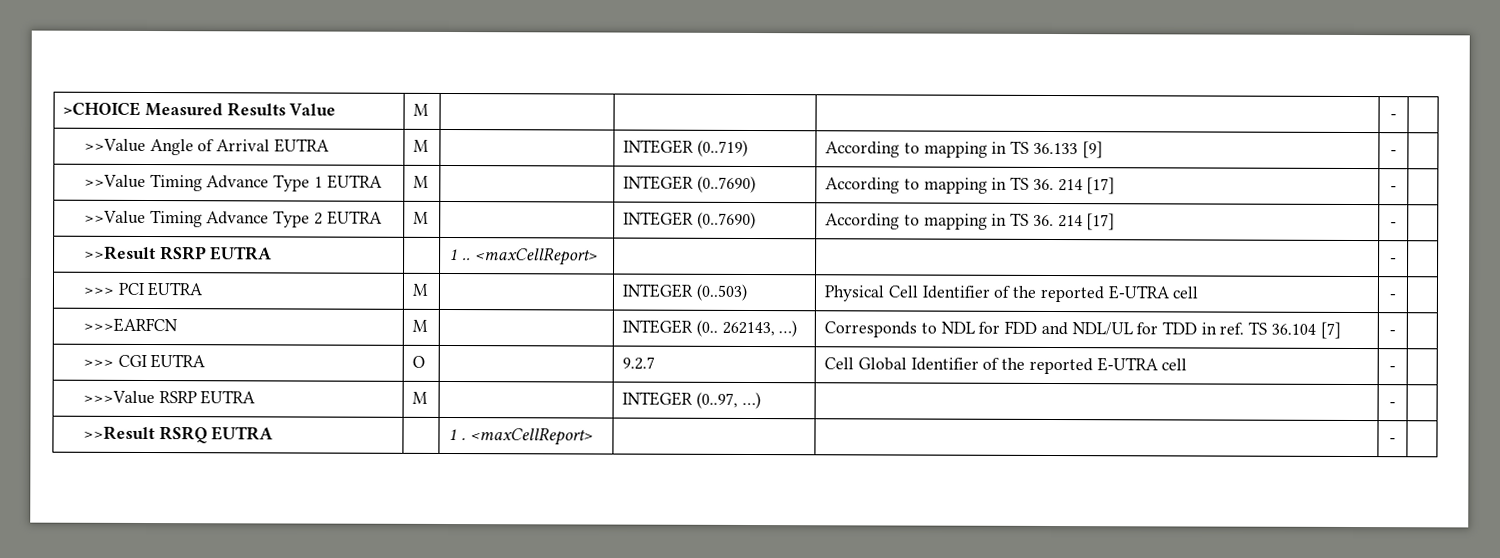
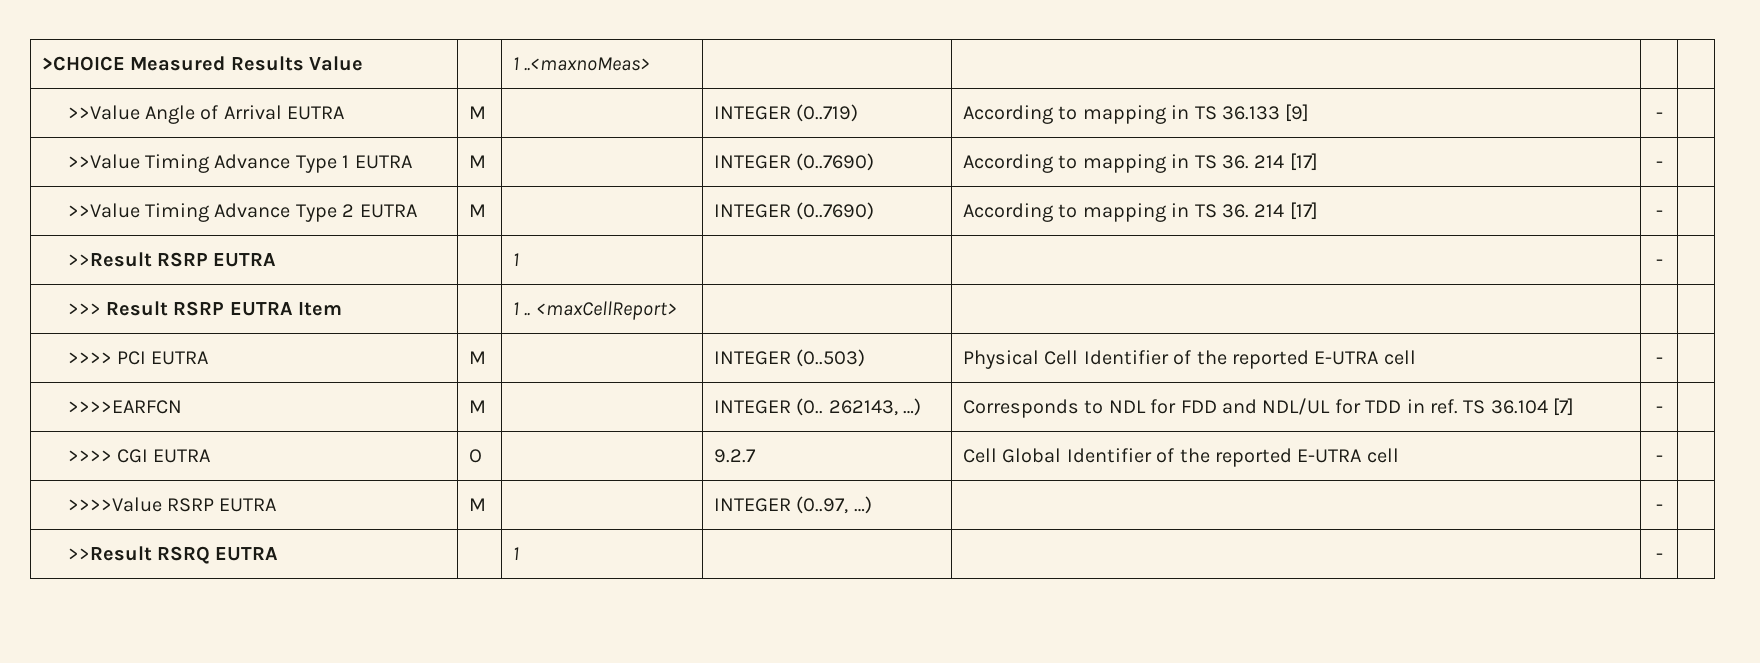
- >CHOICE Measured Results Value | M | | | | - |
+ >CHOICE Measured Results Value | | 1 ..<maxnoMeas> | | | |
- >>Result RSRP EUTRA | | 1 .. <maxCellReport> | | | - |
- >>> PCI EUTRA | M | | INTEGER (0..503) | Physical Cell Identifier of the reported E-UTRA cell | - |
+ >>Result RSRP EUTRA | | 1 | | | - |
+ >>> Result RSRP EUTRA Item | | 1 .. <maxCellReport> | | | |
+ >>>> PCI EUTRA | M | | INTEGER (0..503) | Physical Cell Identifier of the reported E-UTRA cell | - |
- >>>EARFCN | M | | INTEGER (0.. 262143, …) | Corresponds to NDL for FDD and NDL/UL for TDD in ref. TS 36.104 [7] | - |
+ >>>>EARFCN | M | | INTEGER (0.. 262143, …) | Corresponds to NDL for FDD and NDL/UL for TDD in ref. TS 36.104 [7] | - |
- >>> CGI EUTRA | O | | 9.2.7 | Cell Global Identifier of the reported E-UTRA cell | - |
+ >>>> CGI EUTRA | O | | 9.2.7 | Cell Global Identifier of the reported E-UTRA cell | - |
- >>>Value RSRP EUTRA | M | | INTEGER (0..97, …) | | - |
+ >>>>Value RSRP EUTRA | M | | INTEGER (0..97, …) | | - |
- >>Result RSRQ EUTRA | | 1 . <maxCellReport> | | | - |
+ >>Result RSRQ EUTRA | | 1 | | | - |

